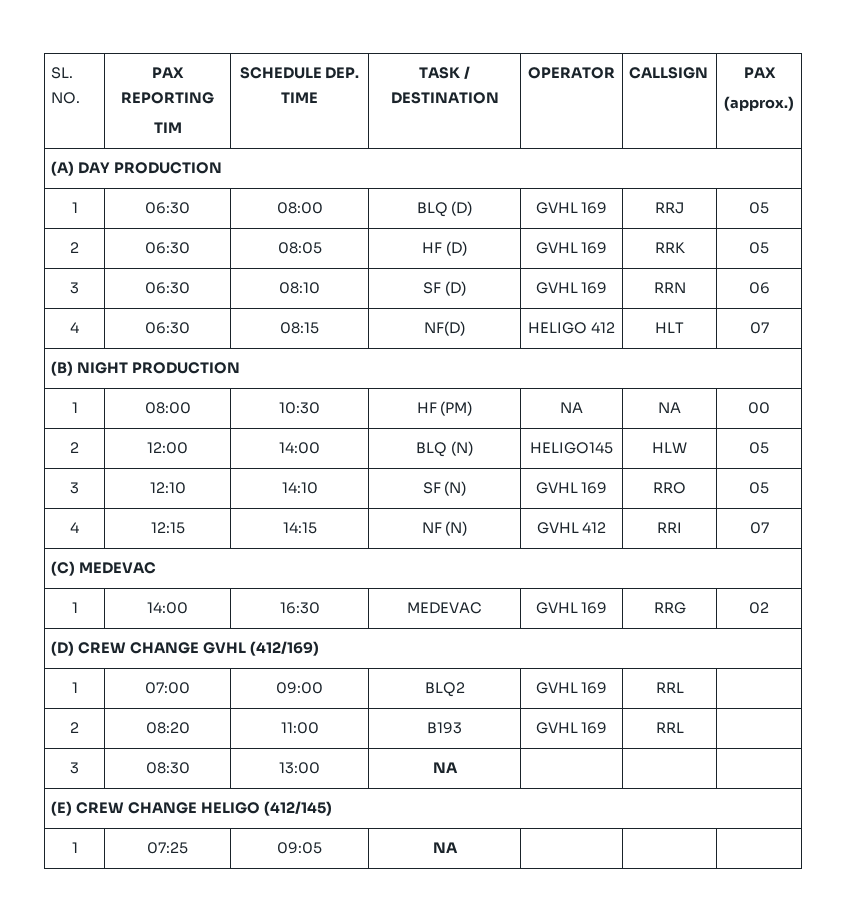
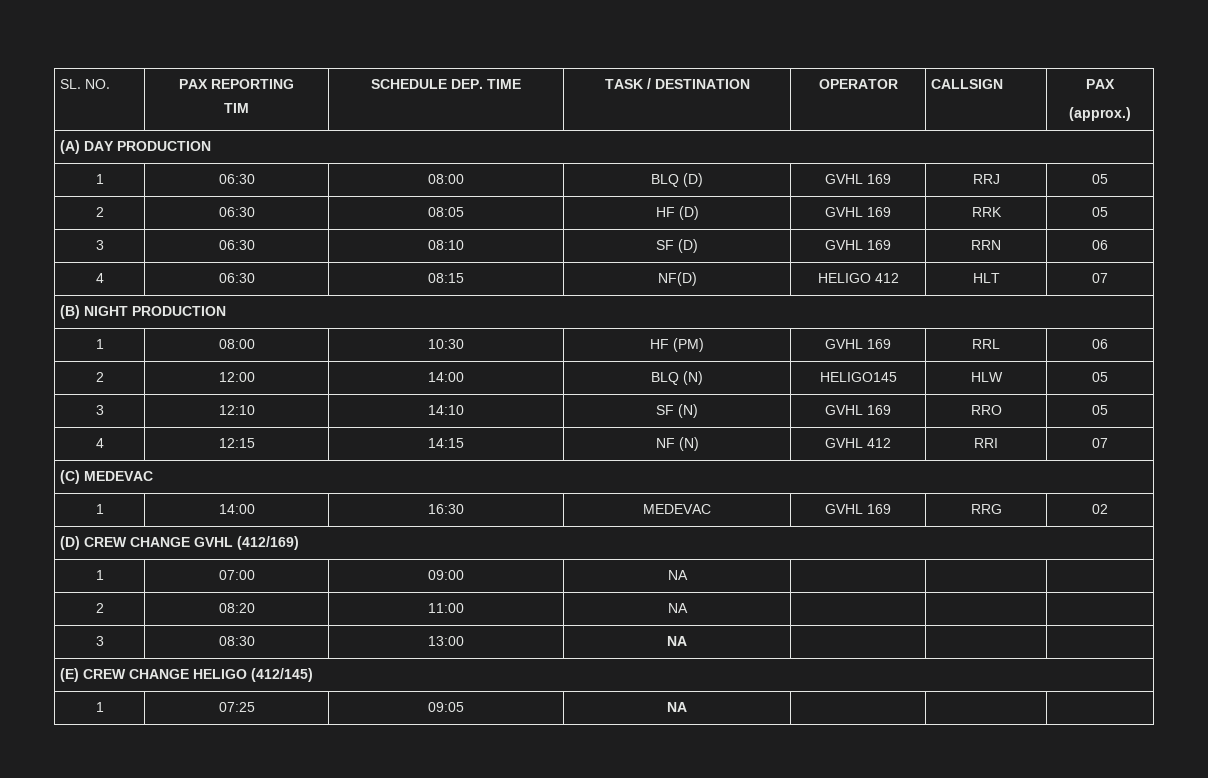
- 1 | 08:00 | 10:30 | HF (PM) | NA | NA | 00
+ 1 | 08:00 | 10:30 | HF (PM) | GVHL 169 | RRL | 06
- 1 | 07:00 | 09:00 | BLQ2 | GVHL 169 | RRL |
+ 1 | 07:00 | 09:00 | NA | | |
- 2 | 08:20 | 11:00 | B193 | GVHL 169 | RRL |
+ 2 | 08:20 | 11:00 | NA | | |

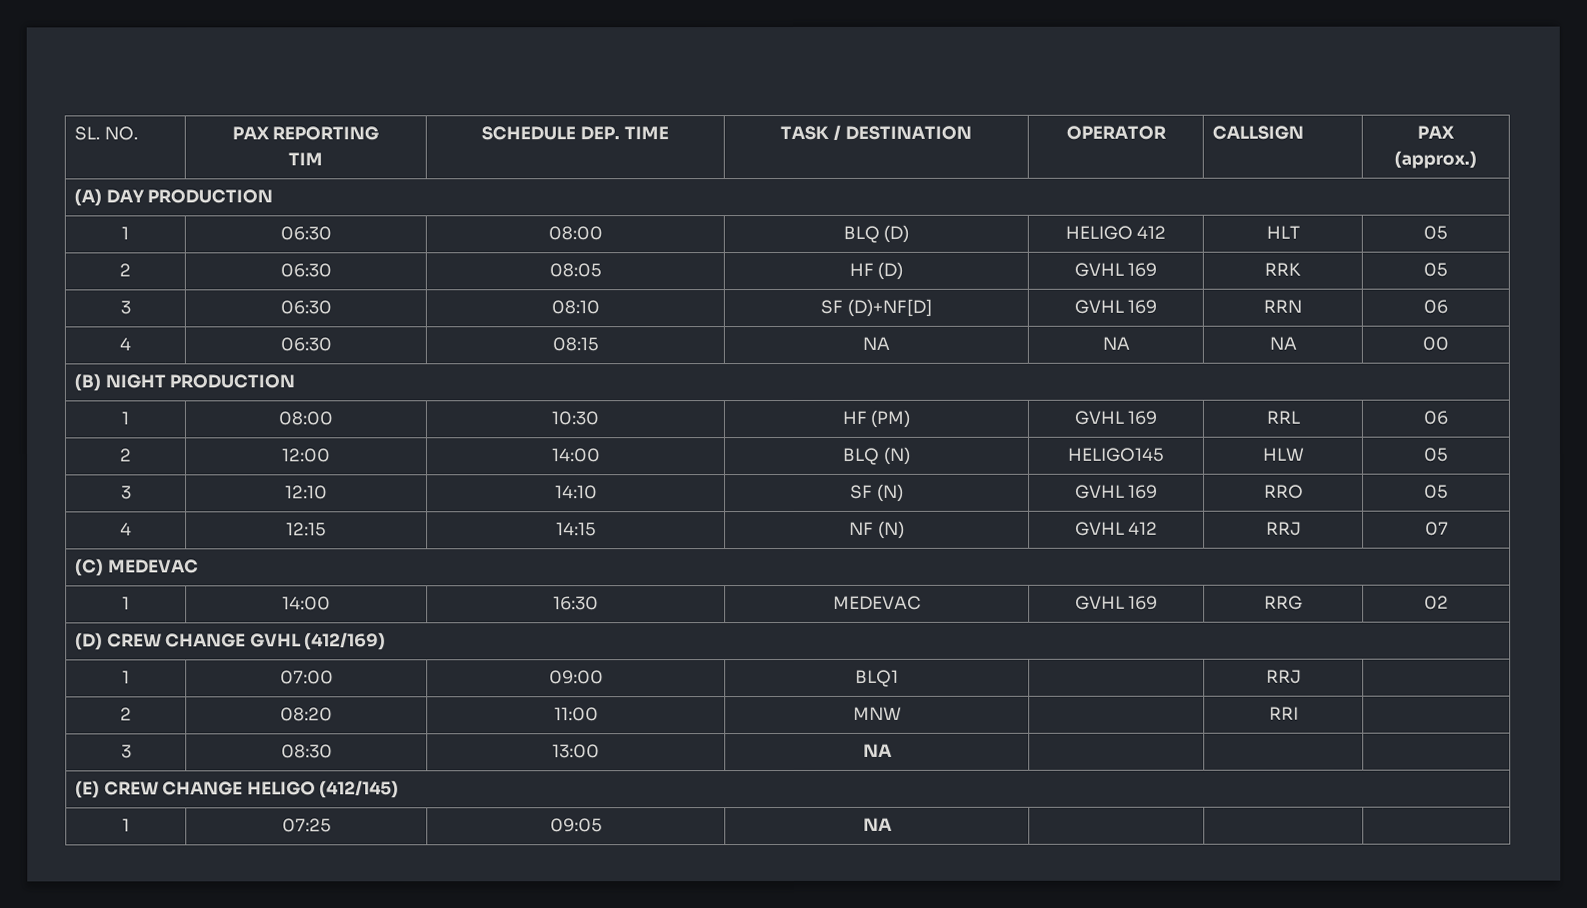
- 1 | 06:30 | 08:00 | BLQ (D) | GVHL 169 | RRJ | 05
+ 1 | 06:30 | 08:00 | BLQ (D) | HELIGO 412 | HLT | 05
- 3 | 06:30 | 08:10 | SF (D) | GVHL 169 | RRN | 06
+ 3 | 06:30 | 08:10 | SF (D)+NF[D] | GVHL 169 | RRN | 06
- 4 | 06:30 | 08:15 | NF(D) | HELIGO 412 | HLT | 07
+ 4 | 06:30 | 08:15 | NA | NA | NA | 00
- 4 | 12:15 | 14:15 | NF (N) | GVHL 412 | RRI | 07
+ 4 | 12:15 | 14:15 | NF (N) | GVHL 412 | RRJ | 07
- 1 | 07:00 | 09:00 | NA | | |
+ 1 | 07:00 | 09:00 | BLQ1 | | RRJ |
- 2 | 08:20 | 11:00 | NA | | |
+ 2 | 08:20 | 11:00 | MNW | | RRI |

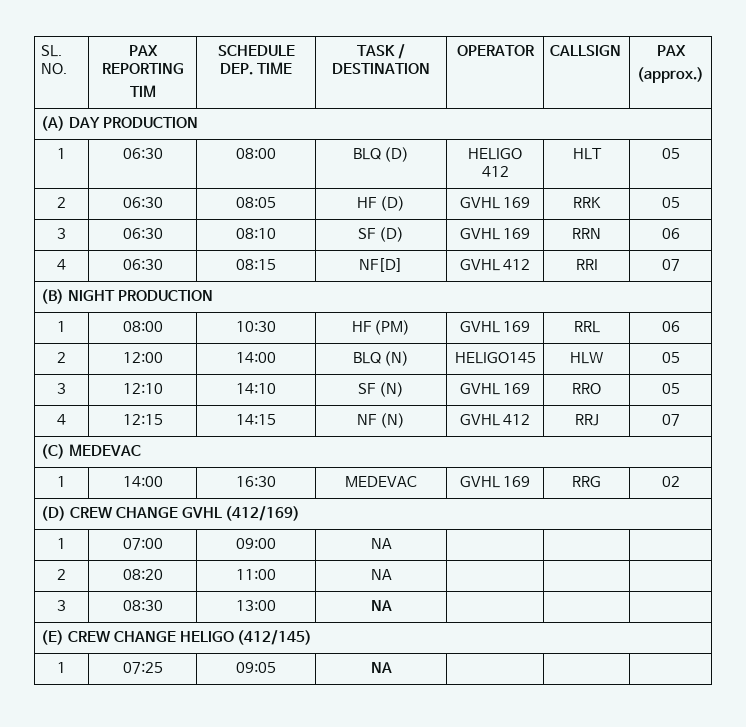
- 3 | 06:30 | 08:10 | SF (D)+NF[D] | GVHL 169 | RRN | 06
+ 3 | 06:30 | 08:10 | SF (D) | GVHL 169 | RRN | 06
- 4 | 06:30 | 08:15 | NA | NA | NA | 00
+ 4 | 06:30 | 08:15 | NF[D] | GVHL 412 | RRI | 07
- 1 | 07:00 | 09:00 | BLQ1 | | RRJ |
+ 1 | 07:00 | 09:00 | NA | | |
- 2 | 08:20 | 11:00 | MNW | | RRI |
+ 2 | 08:20 | 11:00 | NA | | |

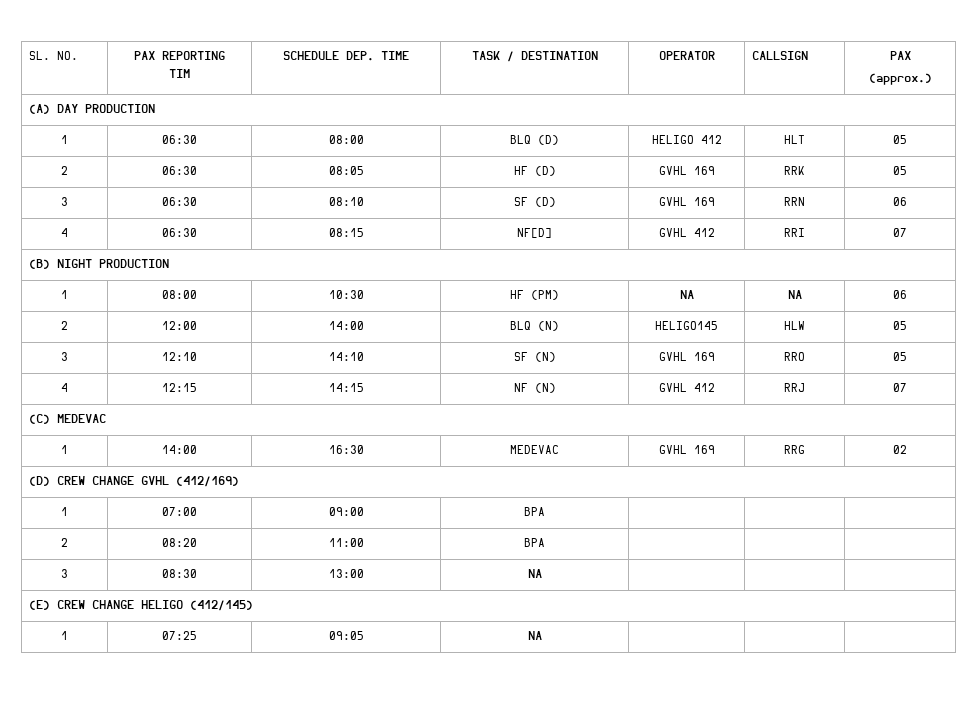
- 1 | 08:00 | 10:30 | HF (PM) | GVHL 169 | RRL | 06
+ 1 | 08:00 | 10:30 | HF (PM) | NA | NA | 06
- 1 | 07:00 | 09:00 | NA | | |
+ 1 | 07:00 | 09:00 | BPA | | |
- 2 | 08:20 | 11:00 | NA | | |
+ 2 | 08:20 | 11:00 | BPA | | |

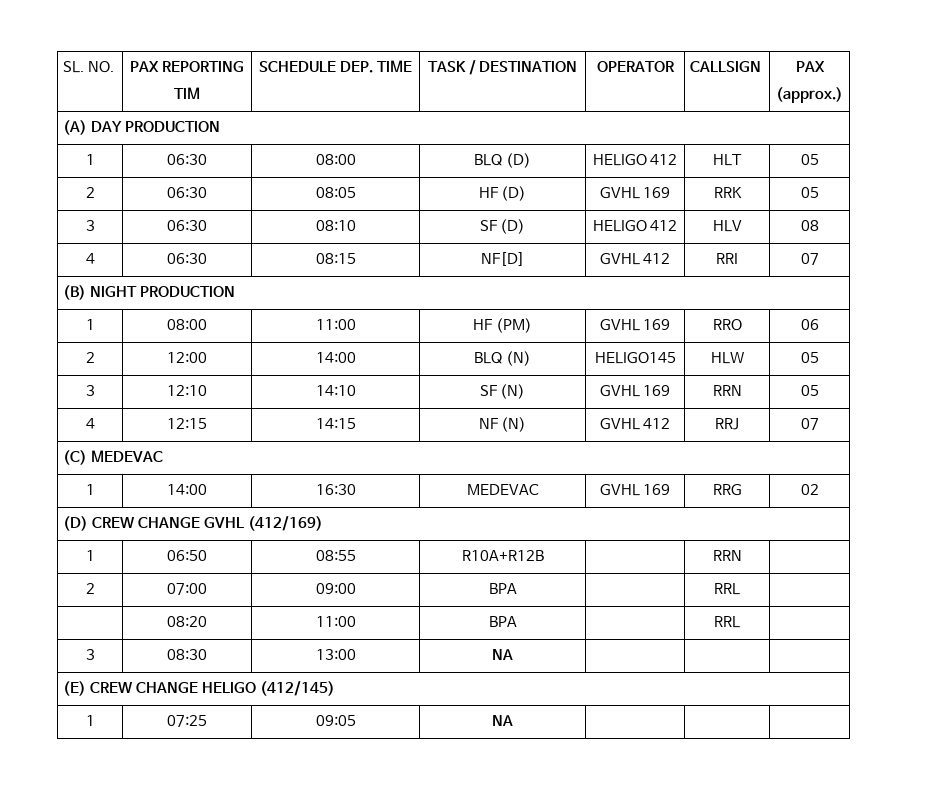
- 3 | 06:30 | 08:10 | SF (D) | GVHL 169 | RRN | 06
+ 3 | 06:30 | 08:10 | SF (D) | HELIGO 412 | HLV | 08
- 1 | 08:00 | 10:30 | HF (PM) | NA | NA | 06
+ 1 | 08:00 | 11:00 | HF (PM) | GVHL 169 | RRO | 06
- 3 | 12:10 | 14:10 | SF (N) | GVHL 169 | RRO | 05
+ 3 | 12:10 | 14:10 | SF (N) | GVHL 169 | RRN | 05
- 1 | 07:00 | 09:00 | BPA | | |
- 2 | 08:20 | 11:00 | BPA | | |
+ 1 | 06:50 | 08:55 | R10A+R12B | | RRN |
+ 2 | 07:00 | 09:00 | BPA | | RRL |
+ | 08:20 | 11:00 | BPA | | RRL |

